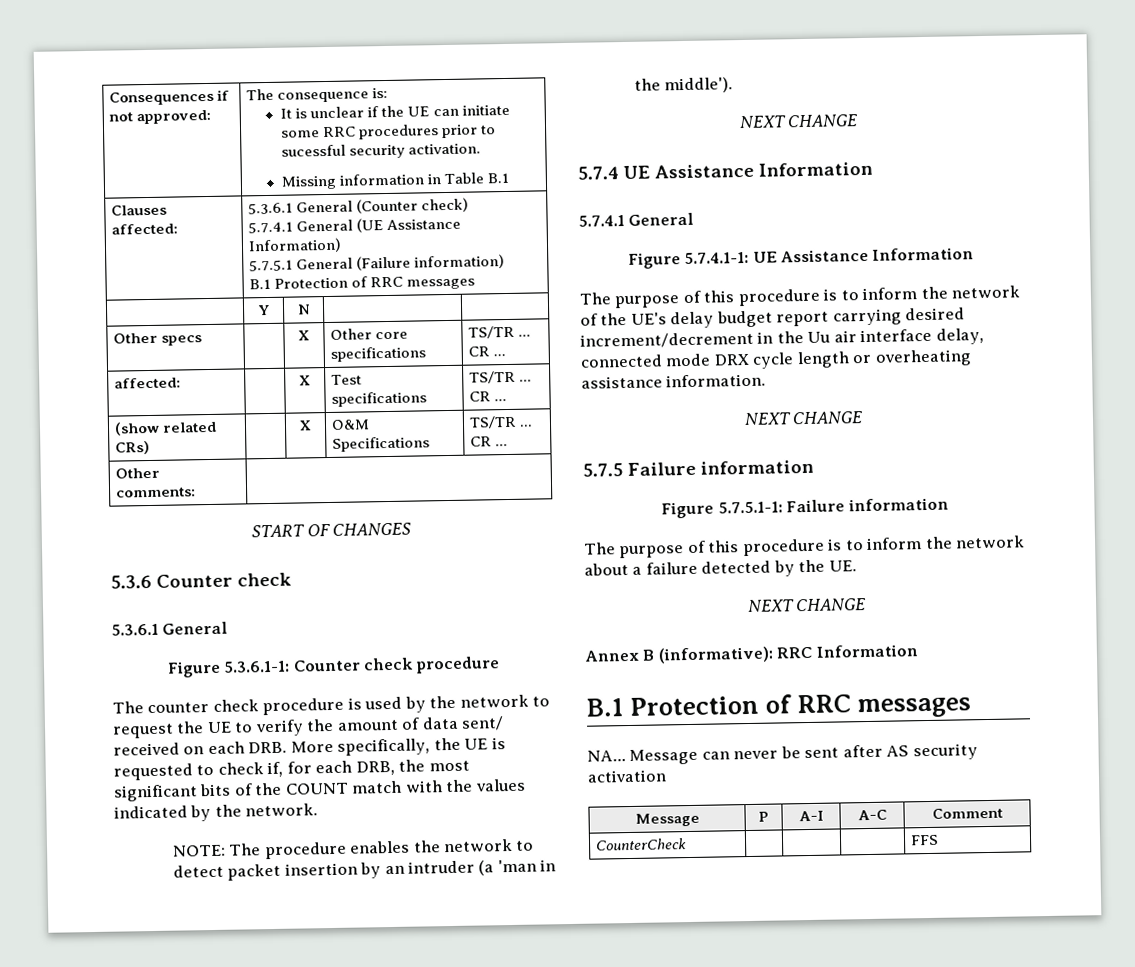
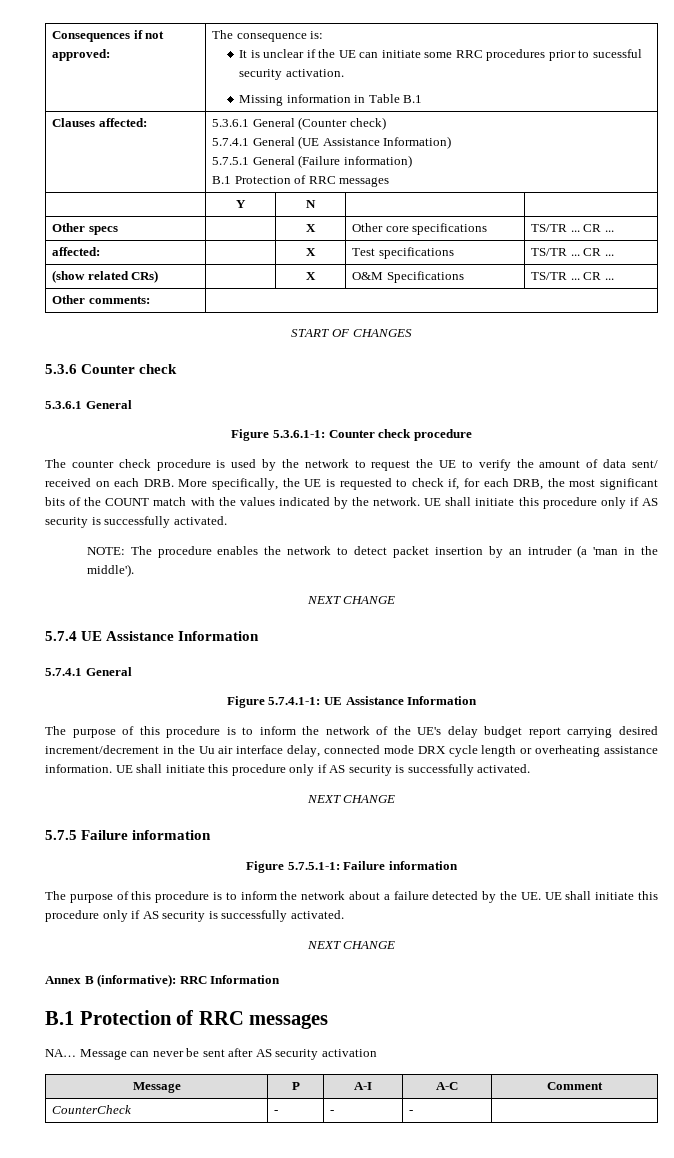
- The counter check procedure is used by the network to request the UE to verify the amount of data sent/ received on each DRB. More specifically, the UE is requested to check if, for each DRB, the most significant bits of the COUNT match with the values indicated by the network.
+ The counter check procedure is used by the network to request the UE to verify the amount of data sent/ received on each DRB. More specifically, the UE is requested to check if, for each DRB, the most significant bits of the COUNT match with the values indicated by the network. UE shall initiate this procedure only if AS security is successfully activated.
- The purpose of this procedure is to inform the network of the UE's delay budget report carrying desired increment/decrement in the Uu air interface delay, connected mode DRX cycle length or overheating assistance information.
+ The purpose of this procedure is to inform the network of the UE's delay budget report carrying desired increment/decrement in the Uu air interface delay, connected mode DRX cycle length or overheating assistance information. UE shall initiate this procedure only if AS security is successfully activated.
- The purpose of this procedure is to inform the network about a failure detected by the UE.
+ The purpose of this procedure is to inform the network about a failure detected by the UE. UE shall initiate this procedure only if AS security is successfully activated.
- CounterCheck | | | | FFS
+ CounterCheck | - | - | - |

